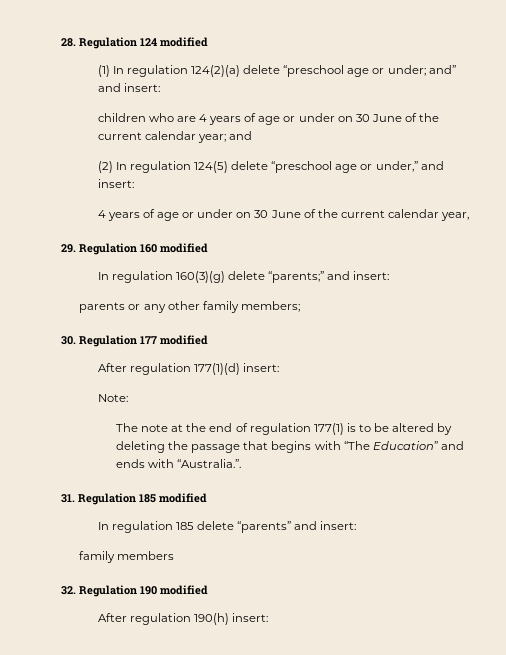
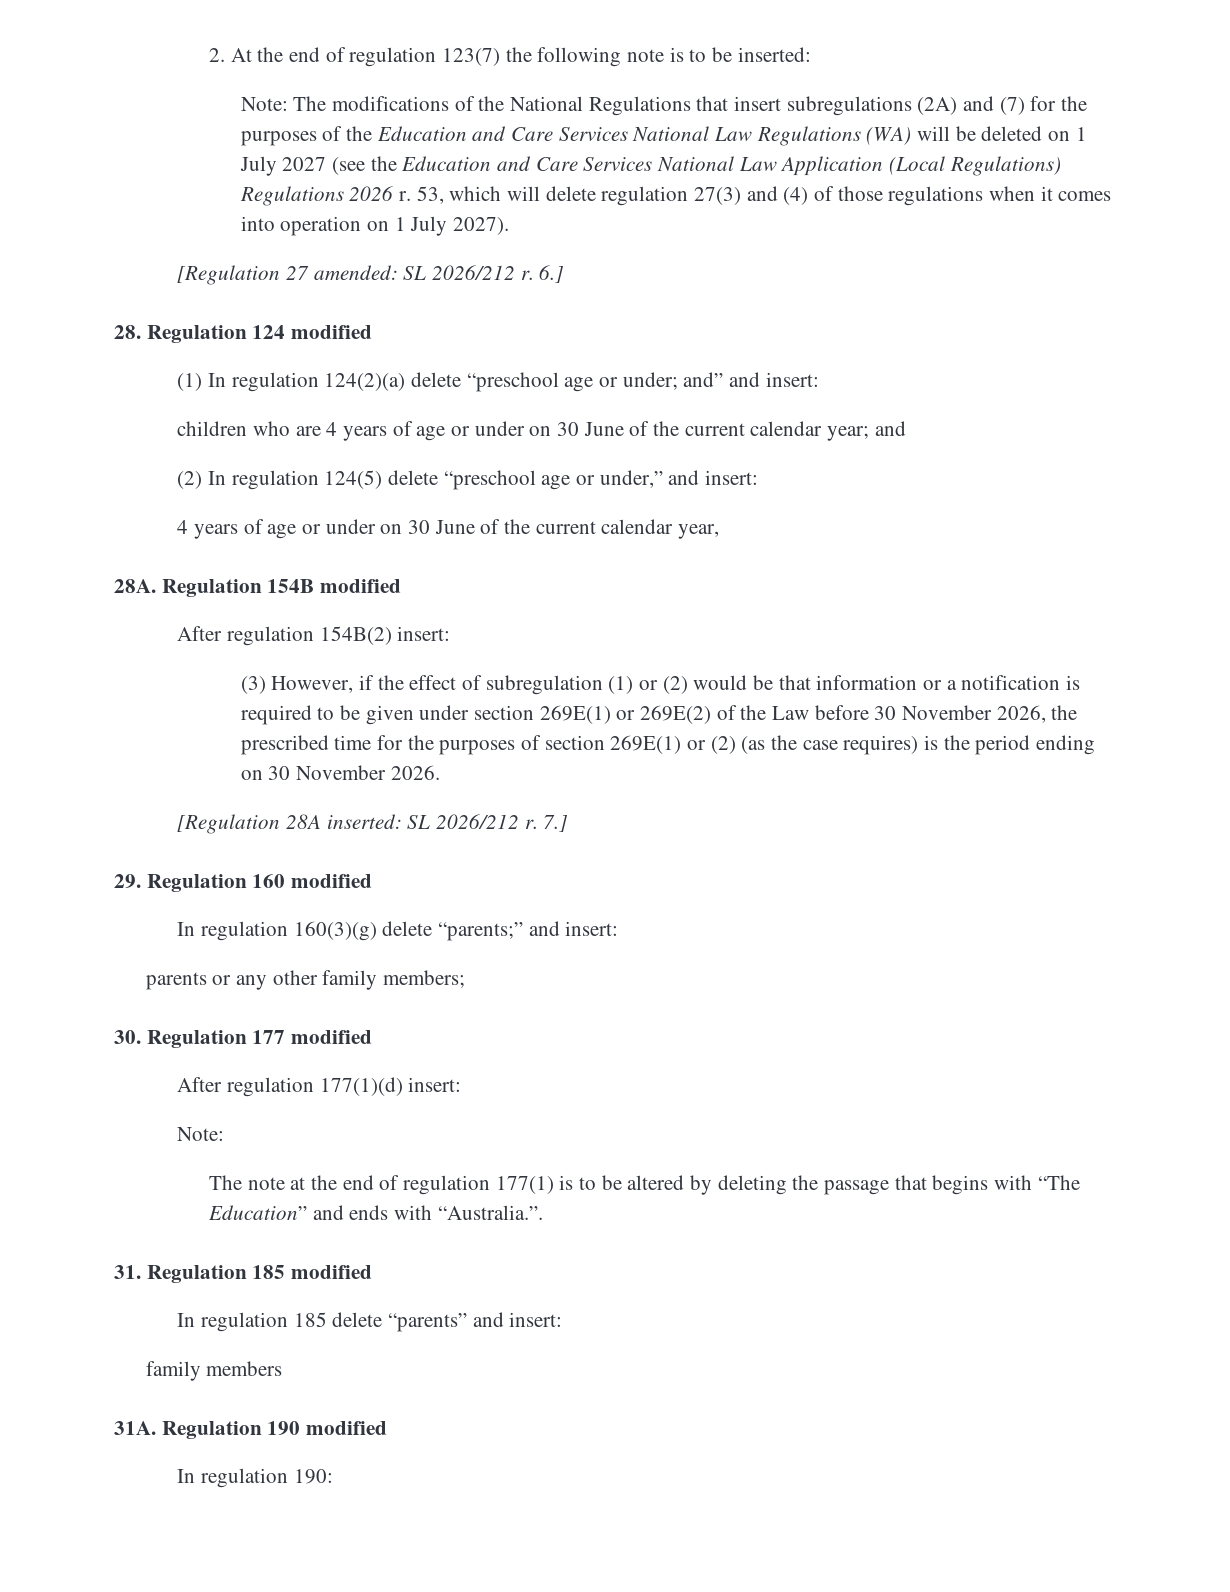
+ 2. At the end of regulation 123(7) the following note is to be inserted:
+ Note: The modifications of the National Regulations that insert subregulations (2A) and (7) for the purposes of the Education and Care Services National Law Regulations (WA) will be deleted on 1 July 2027 (see the Education and Care Services National Law Application (Local Regulations) Regulations 2026 r. 53, which will delete regulation 27(3) and (4) of those regulations when it comes into operation on 1 July 2027).
+ [Regulation 27 amended: SL 2026/212 r. 6.]
+ 28A. Regulation 154B modified
+ After regulation 154B(2) insert:
+ (3) However, if the effect of subregulation (1) or (2) would be that information or a notification is required to be given under section 269E(1) or 269E(2) of the Law before 30 November 2026, the prescribed time for the purposes of section 269E(1) or (2) (as the case requires) is the period ending on 30 November 2026.
+ [Regulation 28A inserted: SL 2026/212 r. 7.]
- 32. Regulation 190 modified
+ 31A. Regulation 190 modified
- After regulation 190(h) insert:
+ In regulation 190:

